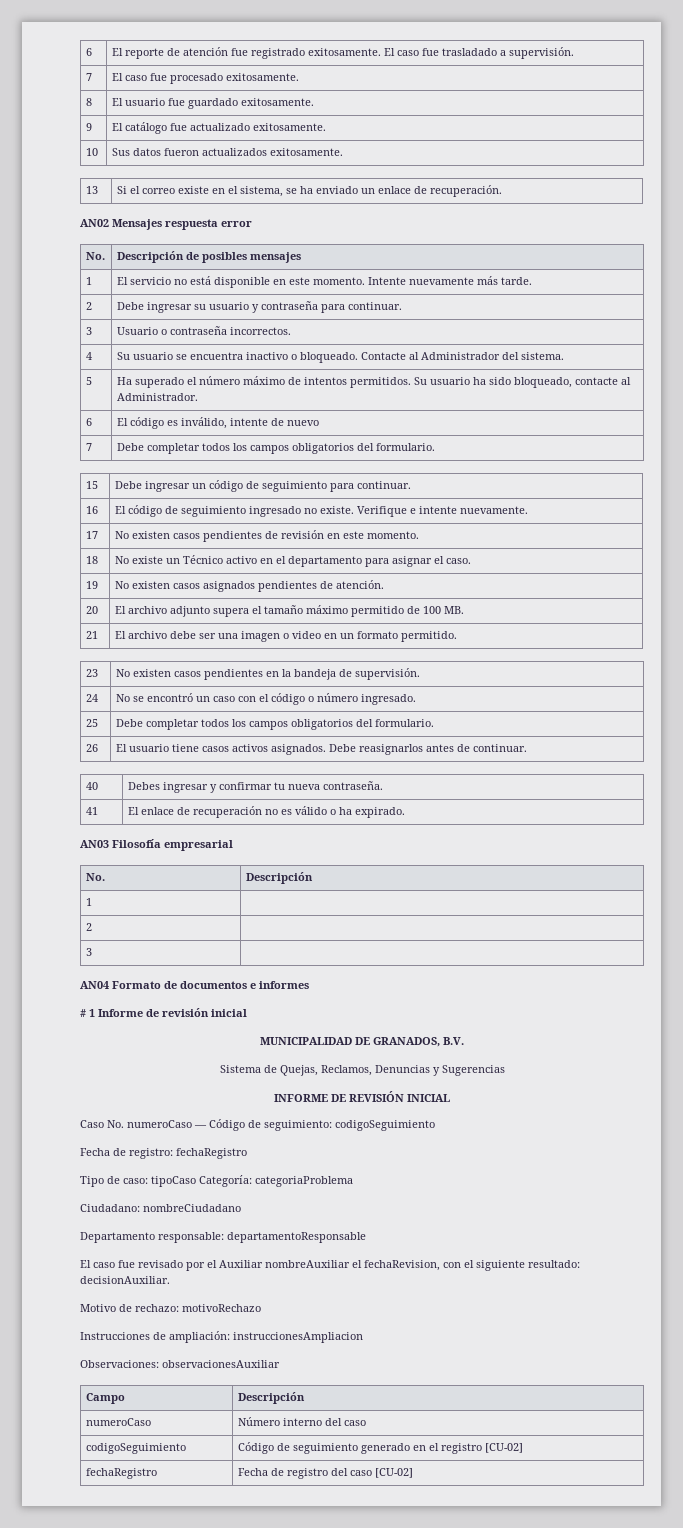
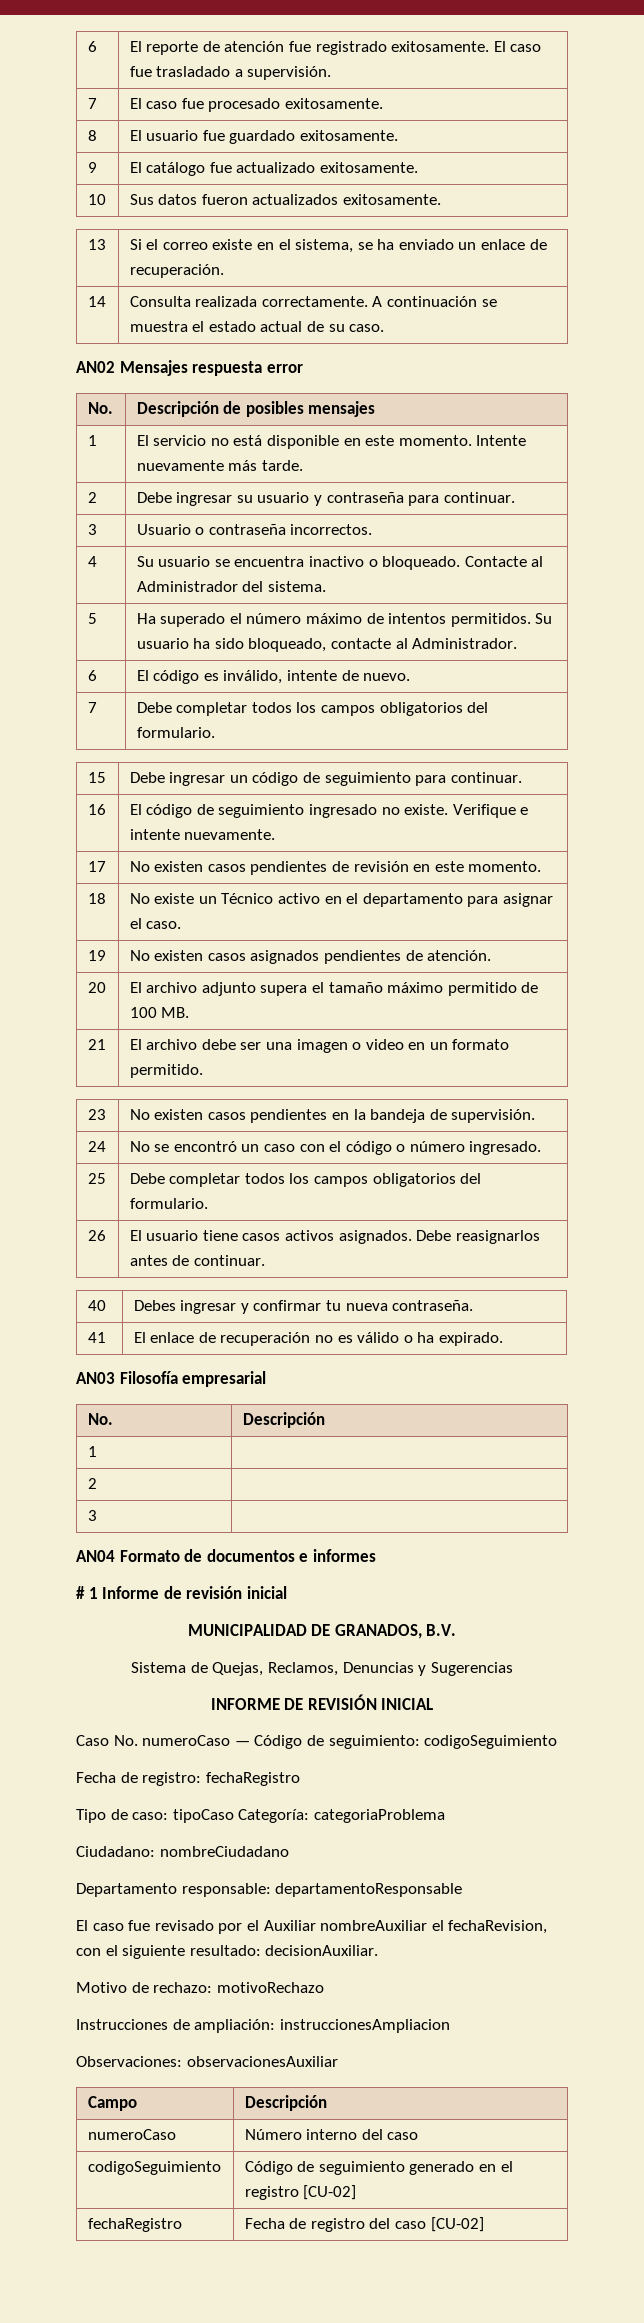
+ 14 | Consulta realizada correctamente. A continuación se muestra el estado actual de su caso.
- 6 | El código es inválido, intente de nuevo
+ 6 | El código es inválido, intente de nuevo.

